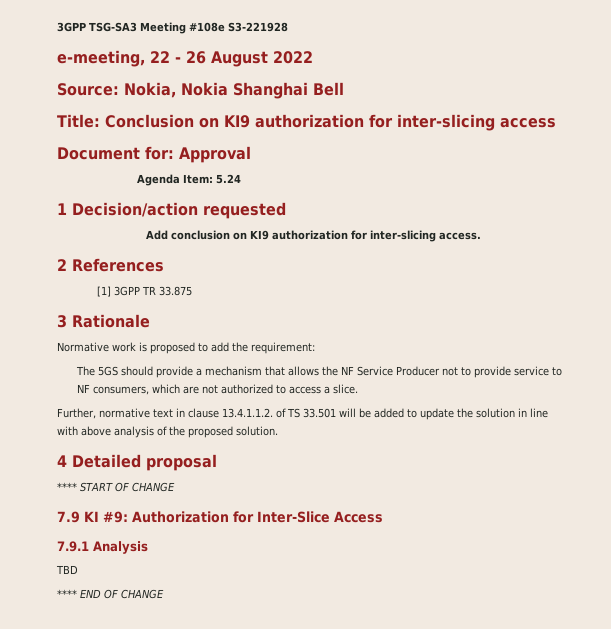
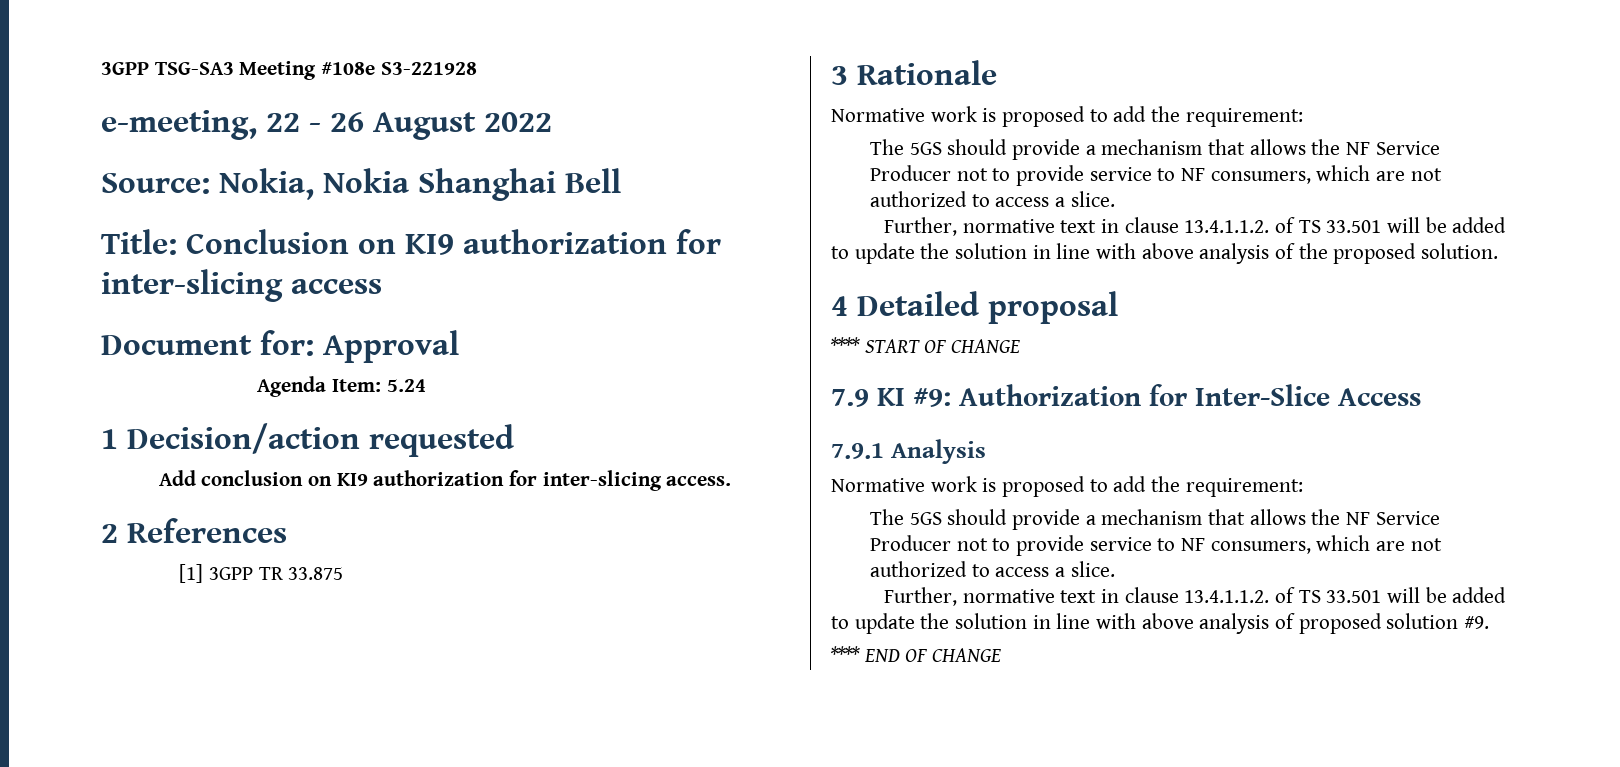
  7.9.1 Analysis
- TBD
+ Normative work is proposed to add the requirement:
+ The 5GS should provide a mechanism that allows the NF Service Producer not to provide service to NF consumers, which are not authorized to access a slice.
+ Further, normative text in clause 13.4.1.1.2. of TS 33.501 will be added to update the solution in line with above analysis of proposed solution #9.

